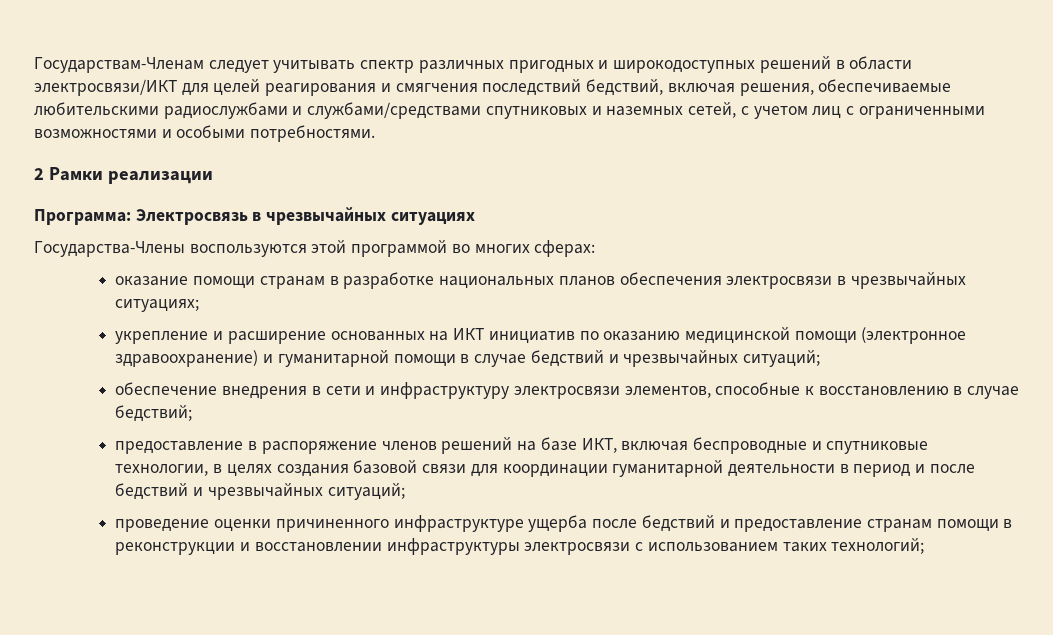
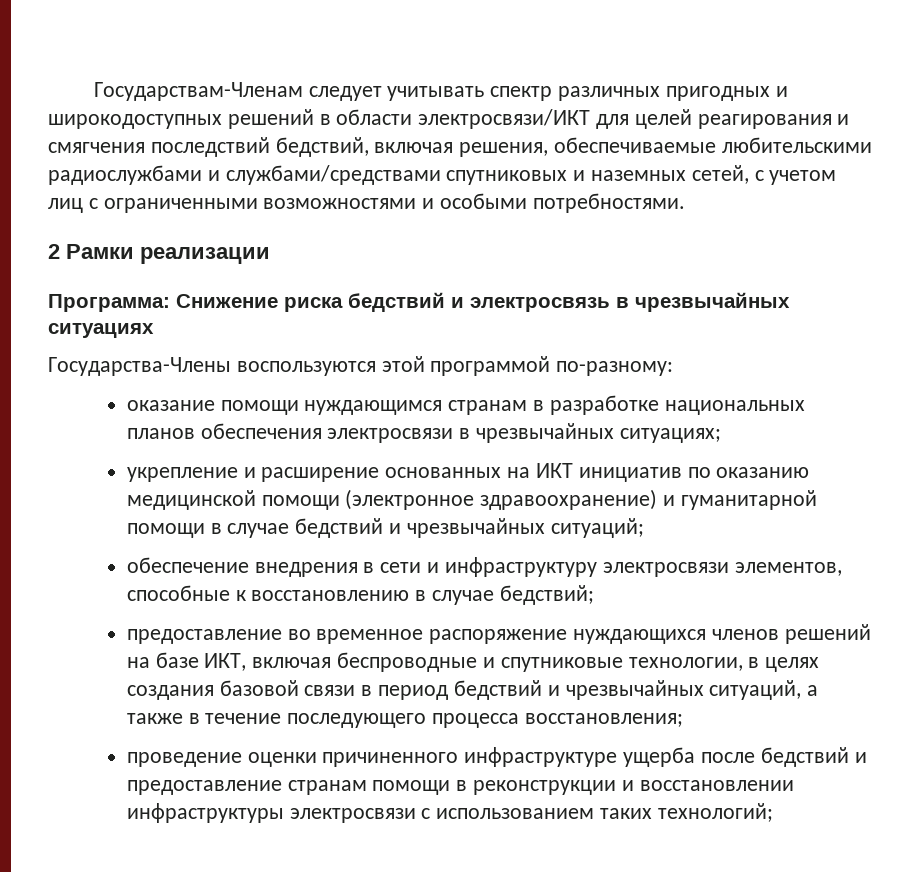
- Программа: Электросвязь в чрезвычайных ситуациях
+ Программа: Снижение риска бедствий и электросвязь в чрезвычайных ситуациях
- Государства-Члены воспользуются этой программой во многих сферах:
+ Государства-Члены воспользуются этой программой по-разному:
- оказание помощи странам в разработке национальных планов обеспечения электросвязи в чрезвычайных ситуациях;
+ оказание помощи нуждающимся странам в разработке национальных планов обеспечения электросвязи в чрезвычайных ситуациях;
- предоставление в распоряжение членов решений на базе ИКТ, включая беспроводные и спутниковые технологии, в целях создания базовой связи для координации гуманитарной деятельности в период и после бедствий и чрезвычайных ситуаций;
+ предоставление во временное распоряжение нуждающихся членов решений на базе ИКТ, включая беспроводные и спутниковые технологии, в целях создания базовой связи в период бедствий и чрезвычайных ситуаций, а также в течение последующего процесса восстановления;

